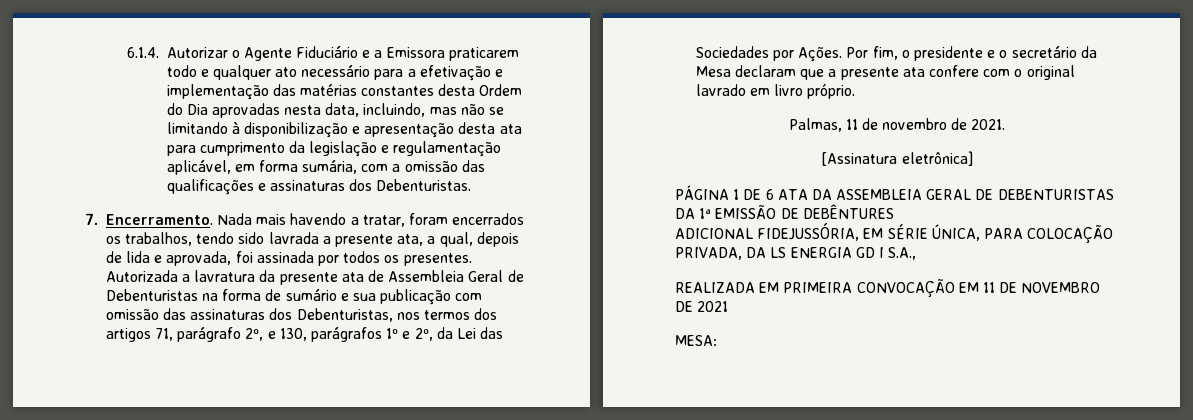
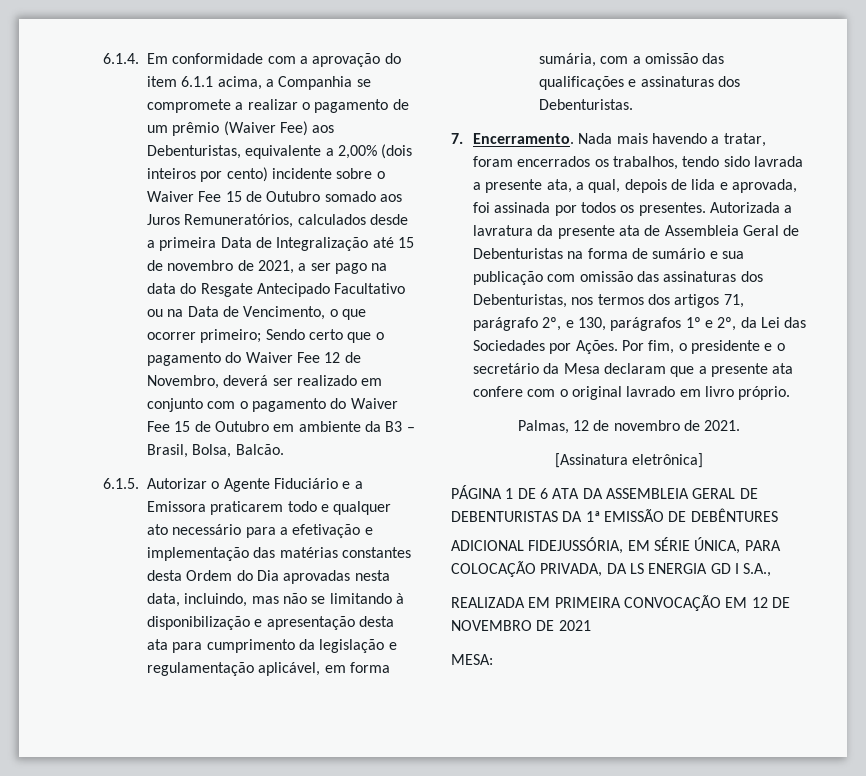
- 6.1.4. Autorizar o Agente Fiduciário e a Emissora praticarem todo e qualquer ato necessário para a efetivação e implementação das matérias constantes desta Ordem do Dia aprovadas nesta data, incluindo, mas não se limitando à disponibilização e apresentação desta ata para cumprimento da legislação e regulamentação aplicável, em forma sumária, com a omissão das qualificações e assinaturas dos Debenturistas.
+ 6.1.4. Em conformidade com a aprovação do item 6.1.1 acima, a Companhia se compromete a realizar o pagamento de um prêmio (Waiver Fee) aos Debenturistas, equivalente a 2,00% (dois inteiros por cento) incidente sobre o Waiver Fee 15 de Outubro somado aos Juros Remuneratórios, calculados desde a primeira Data de Integralização até 15 de novembro de 2021, a ser pago na data do Resgate Antecipado Facultativo ou na Data de Vencimento, o que ocorrer primeiro; Sendo certo que o pagamento do Waiver Fee 12 de Novembro, deverá ser realizado em conjunto com o pagamento do Waiver Fee 15 de Outubro em ambiente da B3 – Brasil, Bolsa, Balcão.
+ 6.1.5. Autorizar o Agente Fiduciário e a Emissora praticarem todo e qualquer ato necessário para a efetivação e implementação das matérias constantes desta Ordem do Dia aprovadas nesta data, incluindo, mas não se limitando à disponibilização e apresentação desta ata para cumprimento da legislação e regulamentação aplicável, em forma sumária, com a omissão das qualificações e assinaturas dos Debenturistas.
- Palmas, 11 de novembro de 2021.
+ Palmas, 12 de novembro de 2021.
- REALIZADA EM PRIMEIRA CONVOCAÇÃO EM 11 DE NOVEMBRO DE 2021
+ REALIZADA EM PRIMEIRA CONVOCAÇÃO EM 12 DE NOVEMBRO DE 2021

